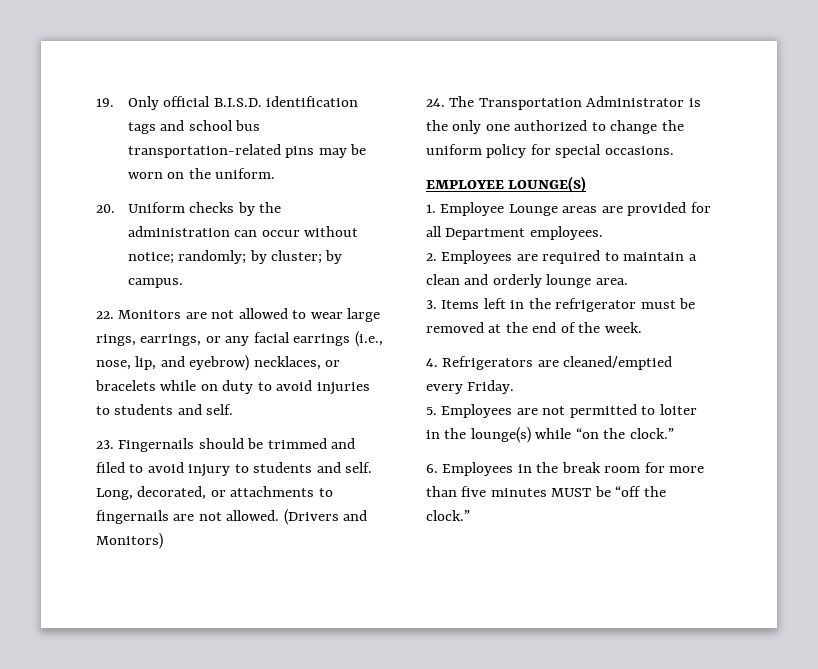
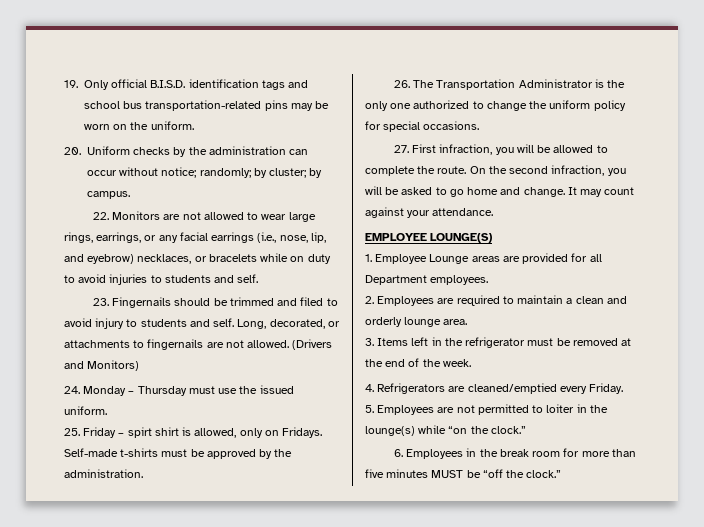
- 24. The Transportation Administrator is the only one authorized to change the uniform policy for special occasions.
+ 24. Monday – Thursday must use the issued uniform.
+ 25. Friday – spirt shirt is allowed, only on Fridays. Self-made t-shirts must be approved by the administration.
+ 26. The Transportation Administrator is the only one authorized to change the uniform policy for special occasions.
+ 27. First infraction, you will be allowed to complete the route. On the second infraction, you will be asked to go home and change. It may count against your attendance.

